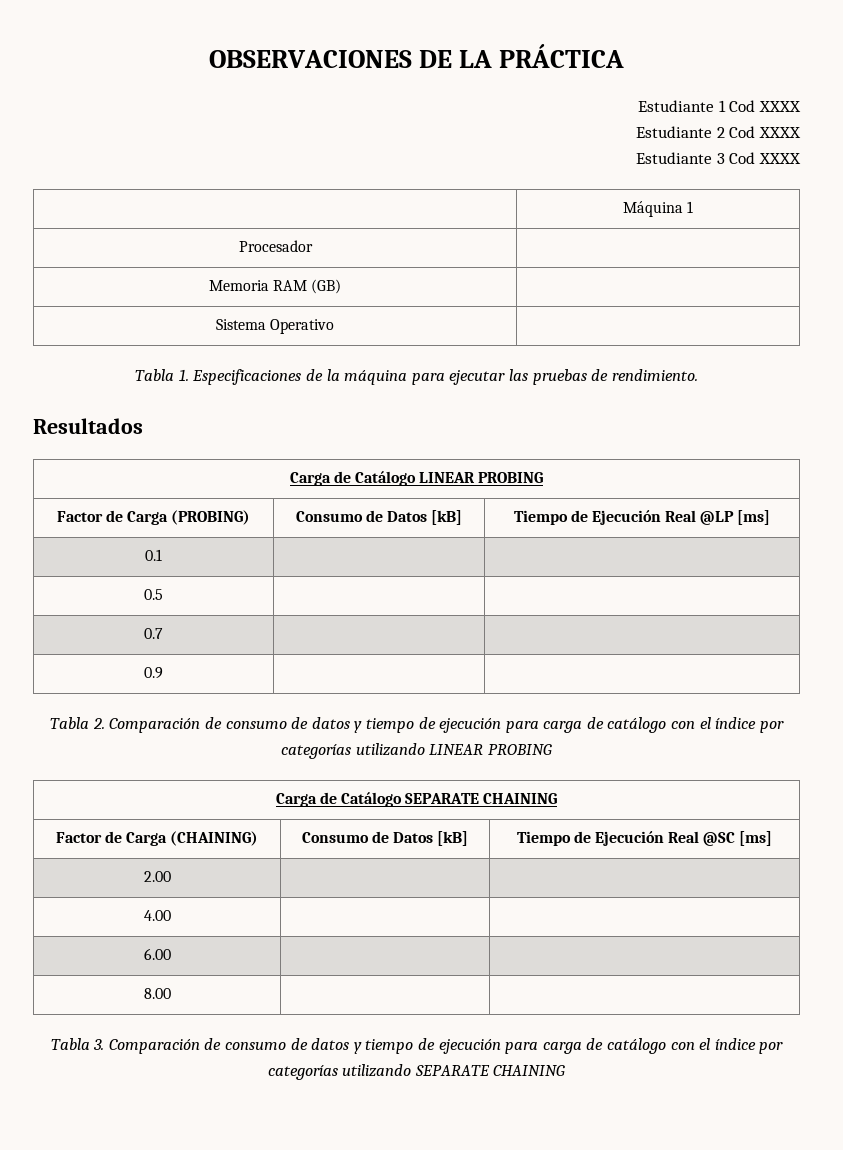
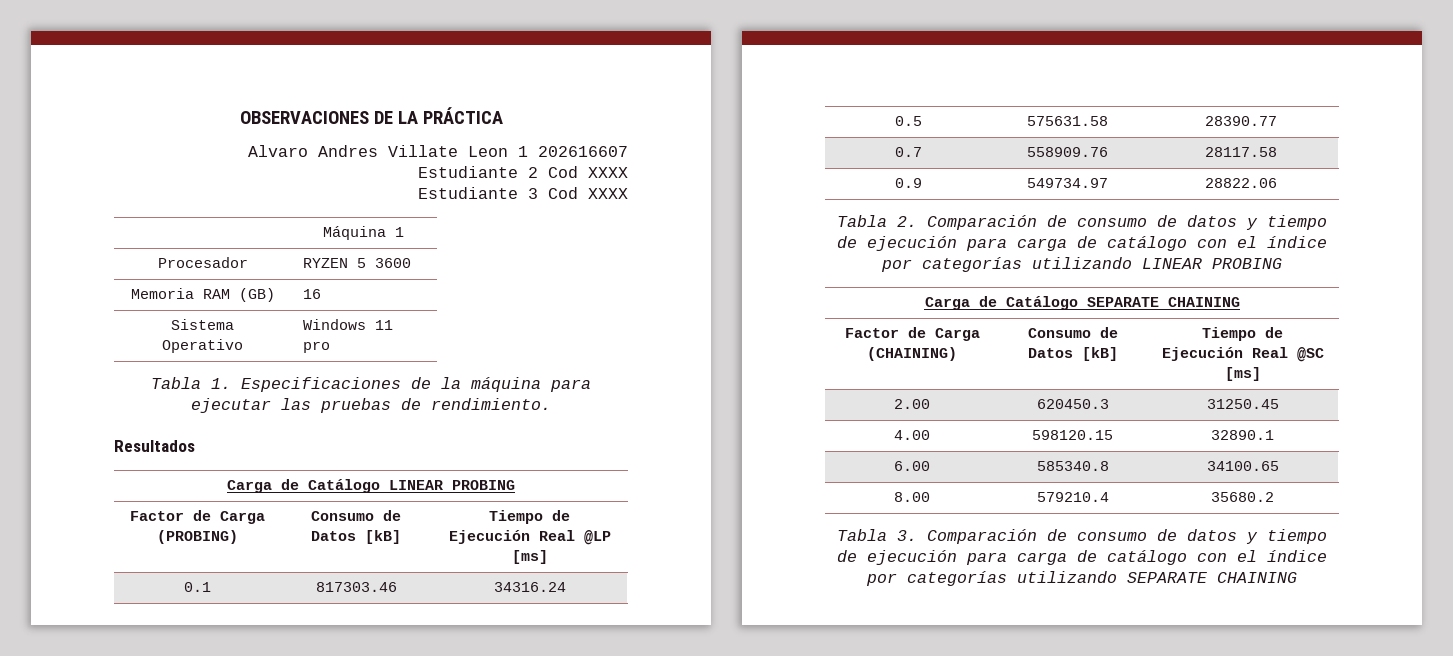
- Estudiante 1 Cod XXXX
+ Alvaro Andres Villate Leon 1 202616607
- Procesador |
+ Procesador | RYZEN 5 3600
- Memoria RAM (GB) |
+ Memoria RAM (GB) | 16
- Sistema Operativo |
+ Sistema Operativo | Windows 11 pro
- 0.1 | |
+ 0.1 | 817303.46 | 34316.24
- 0.5 | |
+ 0.5 | 575631.58 | 28390.77
- 0.7 | |
+ 0.7 | 558909.76 | 28117.58
- 0.9 | |
+ 0.9 | 549734.97 | 28822.06
- 2.00 | |
+ 2.00 | 620450.3 | 31250.45
- 4.00 | |
+ 4.00 | 598120.15 | 32890.1
- 6.00 | |
+ 6.00 | 585340.8 | 34100.65
- 8.00 | |
+ 8.00 | 579210.4 | 35680.2

